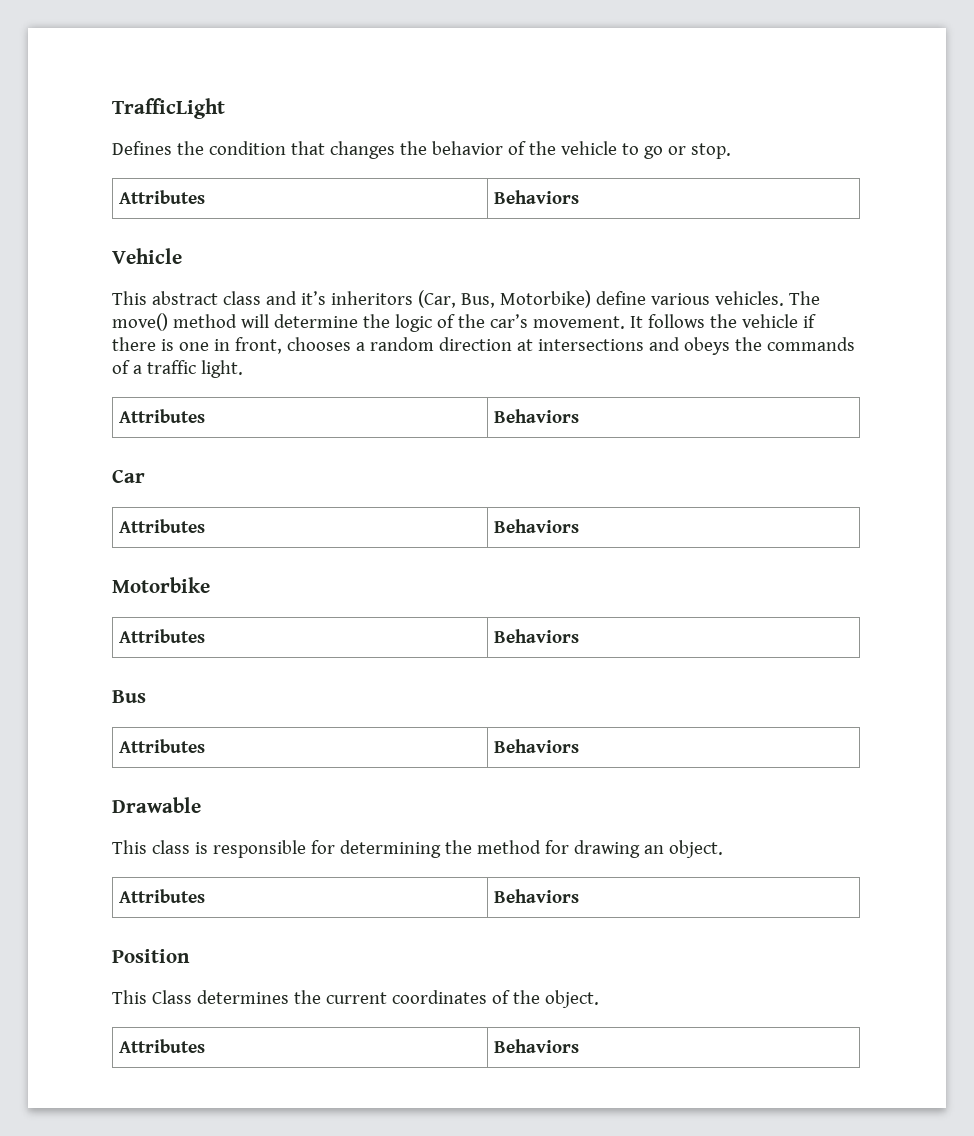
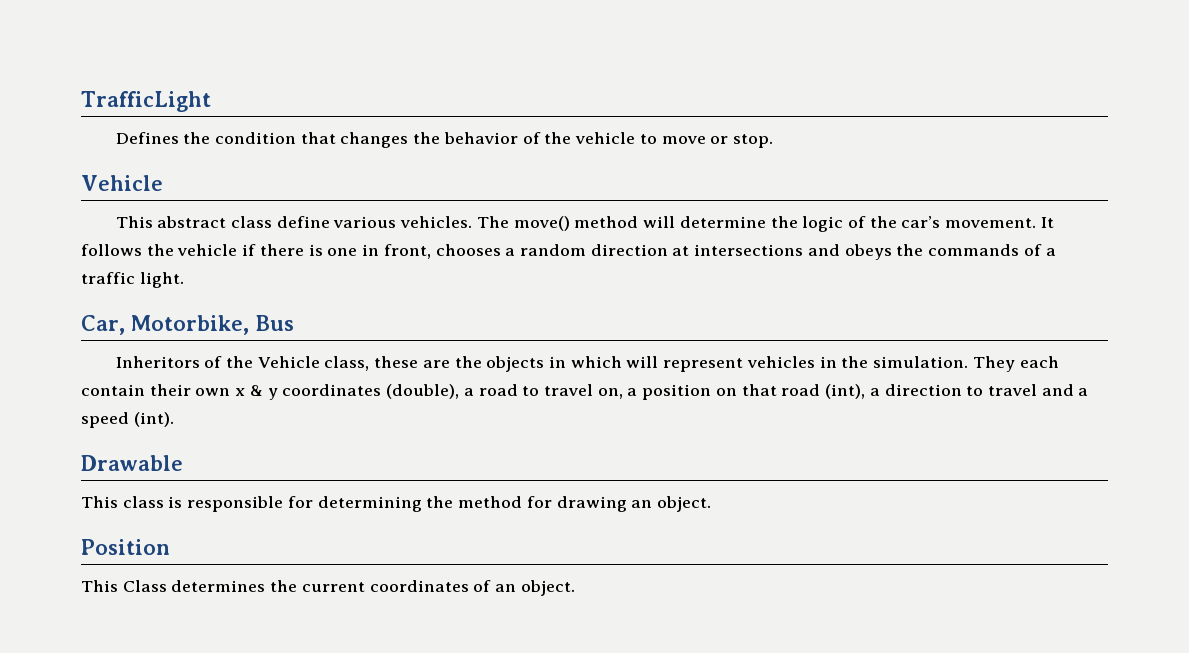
- Defines the condition that changes the behavior of the vehicle to go or stop.
- Attributes | Behaviors
+ Defines the condition that changes the behavior of the vehicle to move or stop.
- This abstract class and it’s inheritors (Car, Bus, Motorbike) define various vehicles.
+ This abstract class define various vehicles.
  It follows the vehicle if there is one in front, chooses a random direction at intersections and obeys the commands of a traffic light.
- Attributes | Behaviors
- Car
- Attributes | Behaviors
- Motorbike
- Attributes | Behaviors
- Bus
- Attributes | Behaviors
+ Car, Motorbike, Bus
+ Inheritors of the Vehicle class, these are the objects in which will represent vehicles in the simulation. They each contain their own x & y coordinates (double), a road to travel on, a position on that road (int), a direction to travel and a speed (int).
  This class is responsible for determining the method for drawing an object.
- Attributes | Behaviors
- This Class determines the current coordinates of the object.
- Attributes | Behaviors
+ This Class determines the current coordinates of an object.

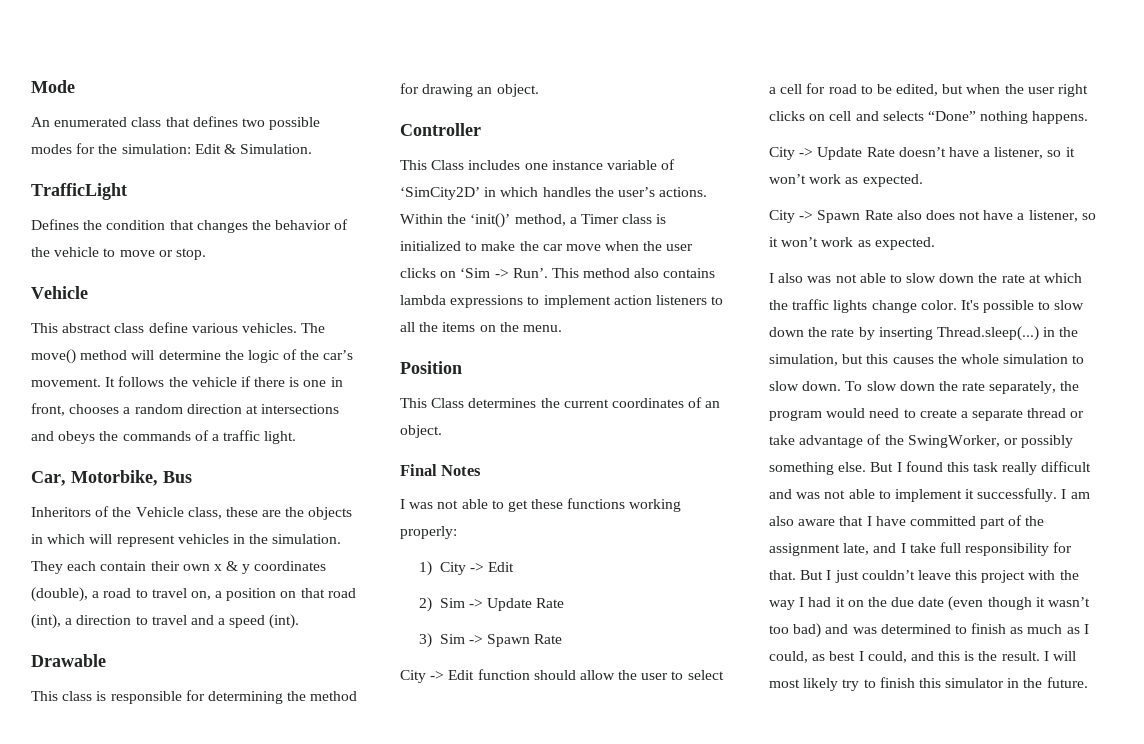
+ Mode
+ An enumerated class that defines two possible modes for the simulation: Edit & Simulation.
+ Controller
+ This Class includes one instance variable of ‘SimCity2D’ in which handles the user’s actions. Within the ‘init()’ method, a Timer class is initialized to make the car move when the user clicks on ‘Sim -> Run’. This method also contains lambda expressions to implement action listeners to all the items on the menu.
+ Final Notes
+ I was not able to get these functions working properly:
+ 1) City -> Edit
+ 2) Sim -> Update Rate
+ 3) Sim -> Spawn Rate
+ City -> Edit function should allow the user to select a cell for road to be edited, but when the user right clicks on cell and selects “Done” nothing happens.
+ City -> Update Rate doesn’t have a listener, so it won’t work as expected.
+ City -> Spawn Rate also does not have a listener, so it won’t work as expected.
+ I also was not able to slow down the rate at which the traffic lights change color. It's possible to slow down the rate by inserting Thread.sleep(...) in the simulation, but this causes the whole simulation to slow down. To slow down the rate separately, the program would need to create a separate thread or take advantage of the SwingWorker, or possibly something else. But I found this task really difficult and was not able to implement it successfully. I am also aware that I have committed part of the assignment late, and I take full responsibility for that. But I just couldn’t leave this project with the way I had it on the due date (even though it wasn’t too bad) and was determined to finish as much as I could, as best I could, and this is the result. I will most likely try to finish this simulator in the future.

